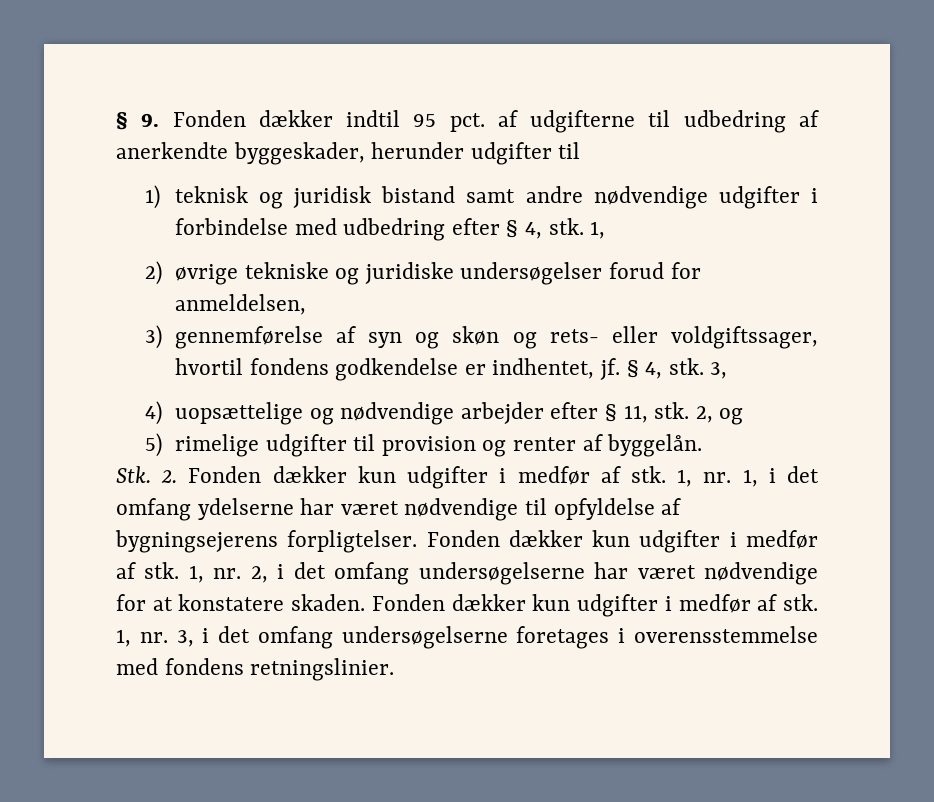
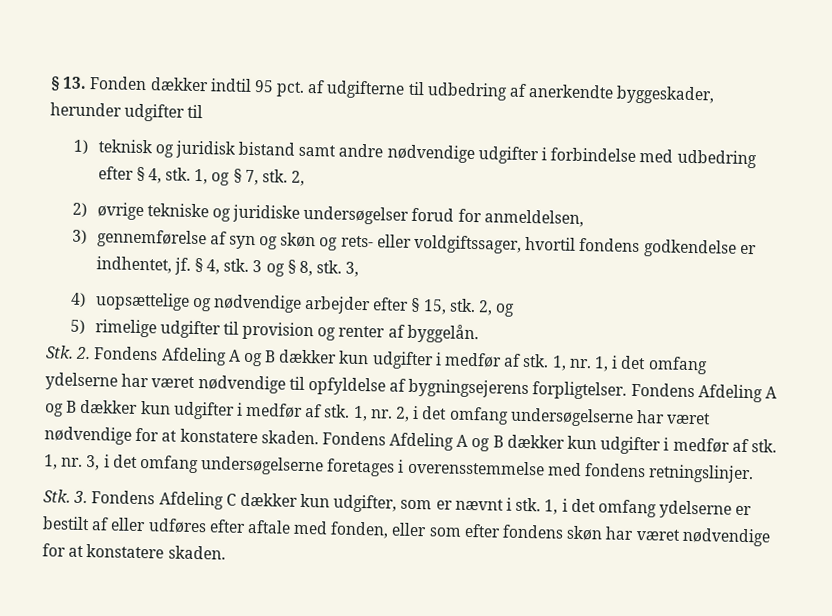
- § 9. Fonden dækker indtil 95 pct. af udgifterne til udbedring af anerkendte byggeskader, herunder udgifter til
+ § 13. Fonden dækker indtil 95 pct. af udgifterne til udbedring af anerkendte byggeskader, herunder udgifter til
- 1) teknisk og juridisk bistand samt andre nødvendige udgifter i forbindelse med udbedring efter § 4, stk. 1,
+ 1) teknisk og juridisk bistand samt andre nødvendige udgifter i forbindelse med udbedring efter § 4, stk. 1, og § 7, stk. 2,
+ 3 og § 8, stk.
- 4) uopsættelige og nødvendige arbejder efter § 11, stk.
+ 4) uopsættelige og nødvendige arbejder efter § 15, stk.
- Stk. 2. Fonden dækker kun udgifter i medfør af stk.
+ Stk. 2. Fondens Afdeling A og B dækker kun udgifter i medfør af stk.
- 1, nr. 1, i det omfang ydelserne har været nødvendige til opfyldelse af bygningsejerens forpligtelser. Fonden dækker kun udgifter i medfør af stk.
+ 1, nr. 1, i det omfang ydelserne har været nødvendige til opfyldelse af bygningsejerens forpligtelser. Fondens Afdeling A og B dækker kun udgifter i medfør af stk.
- 1, nr. 2, i det omfang undersøgelserne har været nødvendige for at konstatere skaden. Fonden dækker kun udgifter i medfør af stk.
+ 1, nr. 2, i det omfang undersøgelserne har været nødvendige for at konstatere skaden. Fondens Afdeling A og B dækker kun udgifter i medfør af stk.
- 1, nr. 3, i det omfang undersøgelserne foretages i overensstemmelse med fondens retningslinier.
+ 1, nr. 3, i det omfang undersøgelserne foretages i overensstemmelse med fondens retningslinjer.
+ Stk. 3. Fondens Afdeling C dækker kun udgifter, som er nævnt i stk. 1, i det omfang ydelserne er bestilt af eller udføres efter aftale med fonden, eller som efter fondens skøn har været nødvendige for at konstatere skaden.

